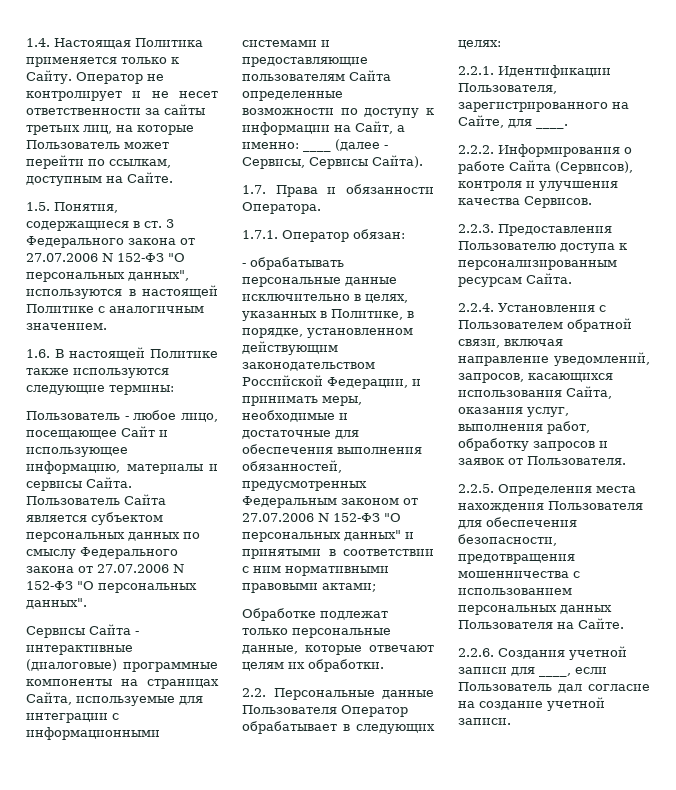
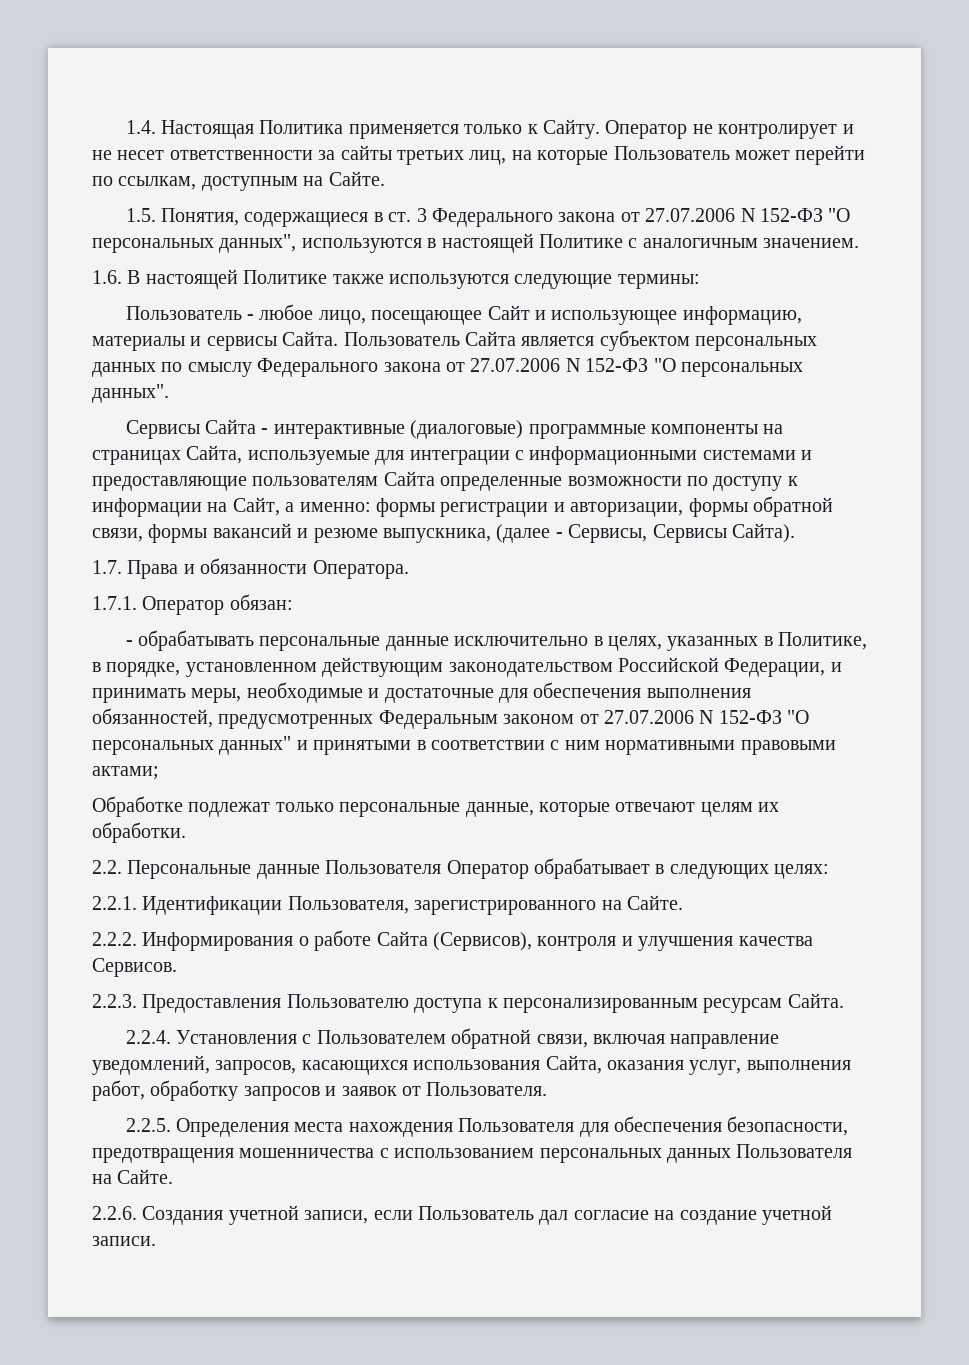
- Сервисы Сайта - интерактивные (диалоговые) программные компоненты на страницах Сайта, используемые для интеграции с информационными системами и предоставляющие пользователям Сайта определенные возможности по доступу к информации на Сайт, а именно: ____ (далее - Сервисы, Сервисы Сайта).
+ Сервисы Сайта - интерактивные (диалоговые) программные компоненты на страницах Сайта, используемые для интеграции с информационными системами и предоставляющие пользователям Сайта определенные возможности по доступу к информации на Сайт, а именно: формы регистрации и авторизации, формы обратной связи, формы вакансий и резюме выпускника, (далее - Сервисы, Сервисы Сайта).
- 2.2.1. Идентификации Пользователя, зарегистрированного на Сайте, для ____.
+ 2.2.1. Идентификации Пользователя, зарегистрированного на Сайте.
- 2.2.6. Создания учетной записи для ____, если Пользователь дал согласие на создание учетной записи.
+ 2.2.6. Создания учетной записи, если Пользователь дал согласие на создание учетной записи.

